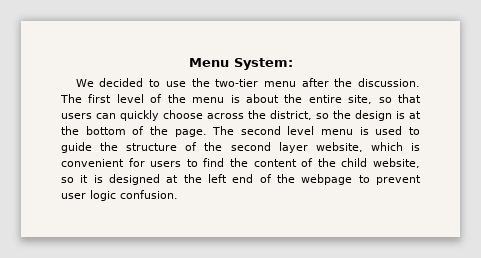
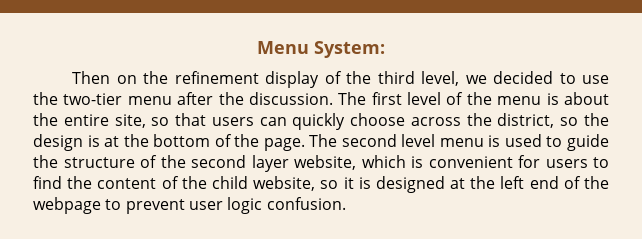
- We decided to use the two-tier menu after the discussion.
+ Then on the refinement display of the third level, we decided to use the two-tier menu after the discussion.

